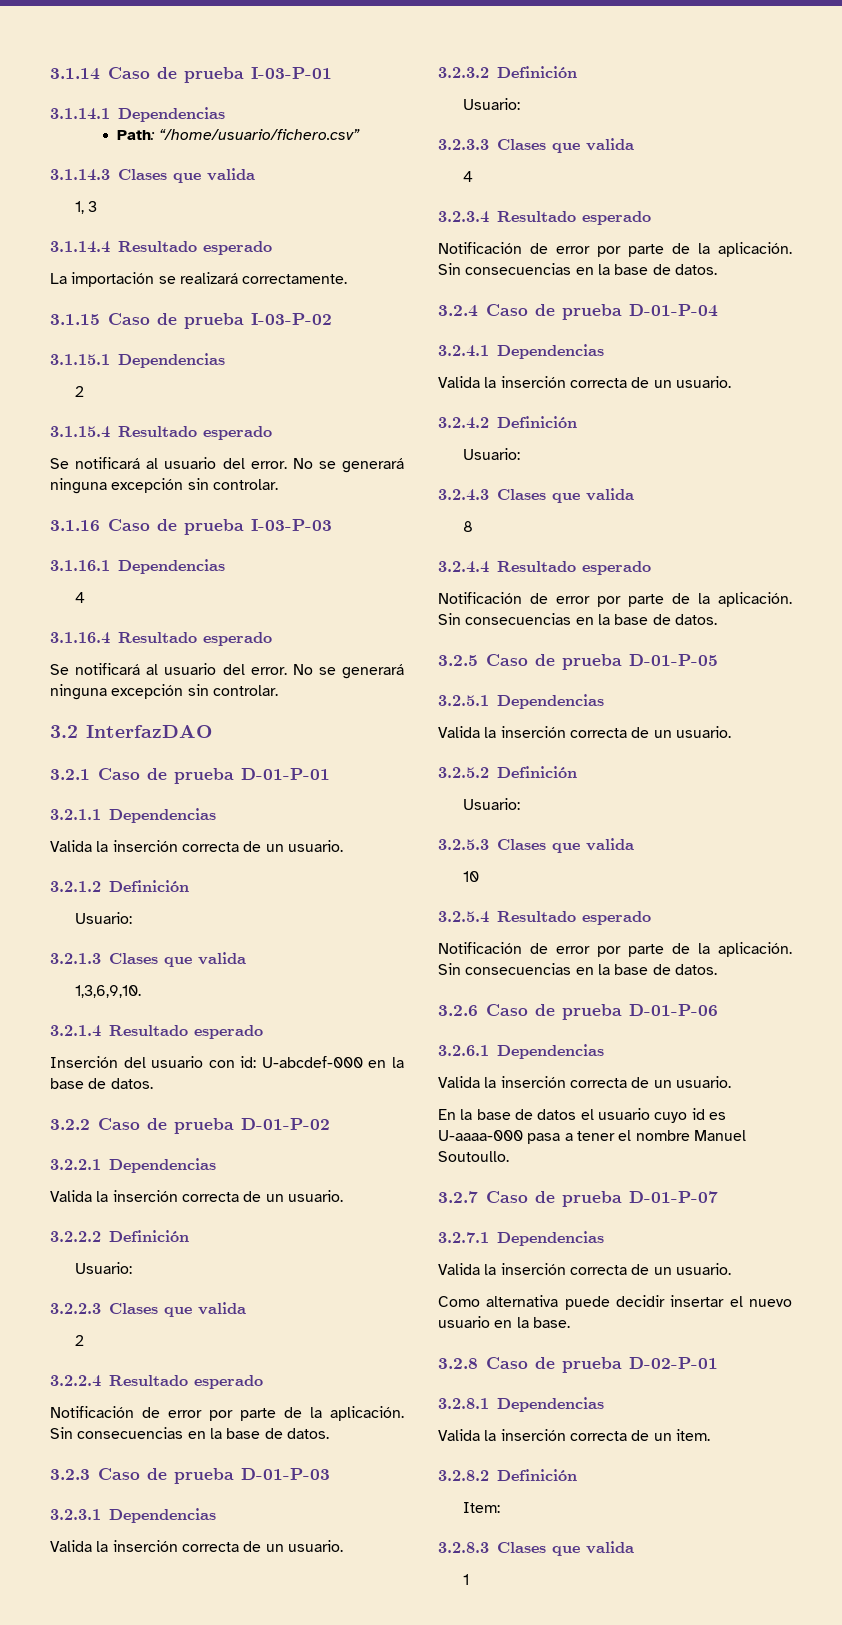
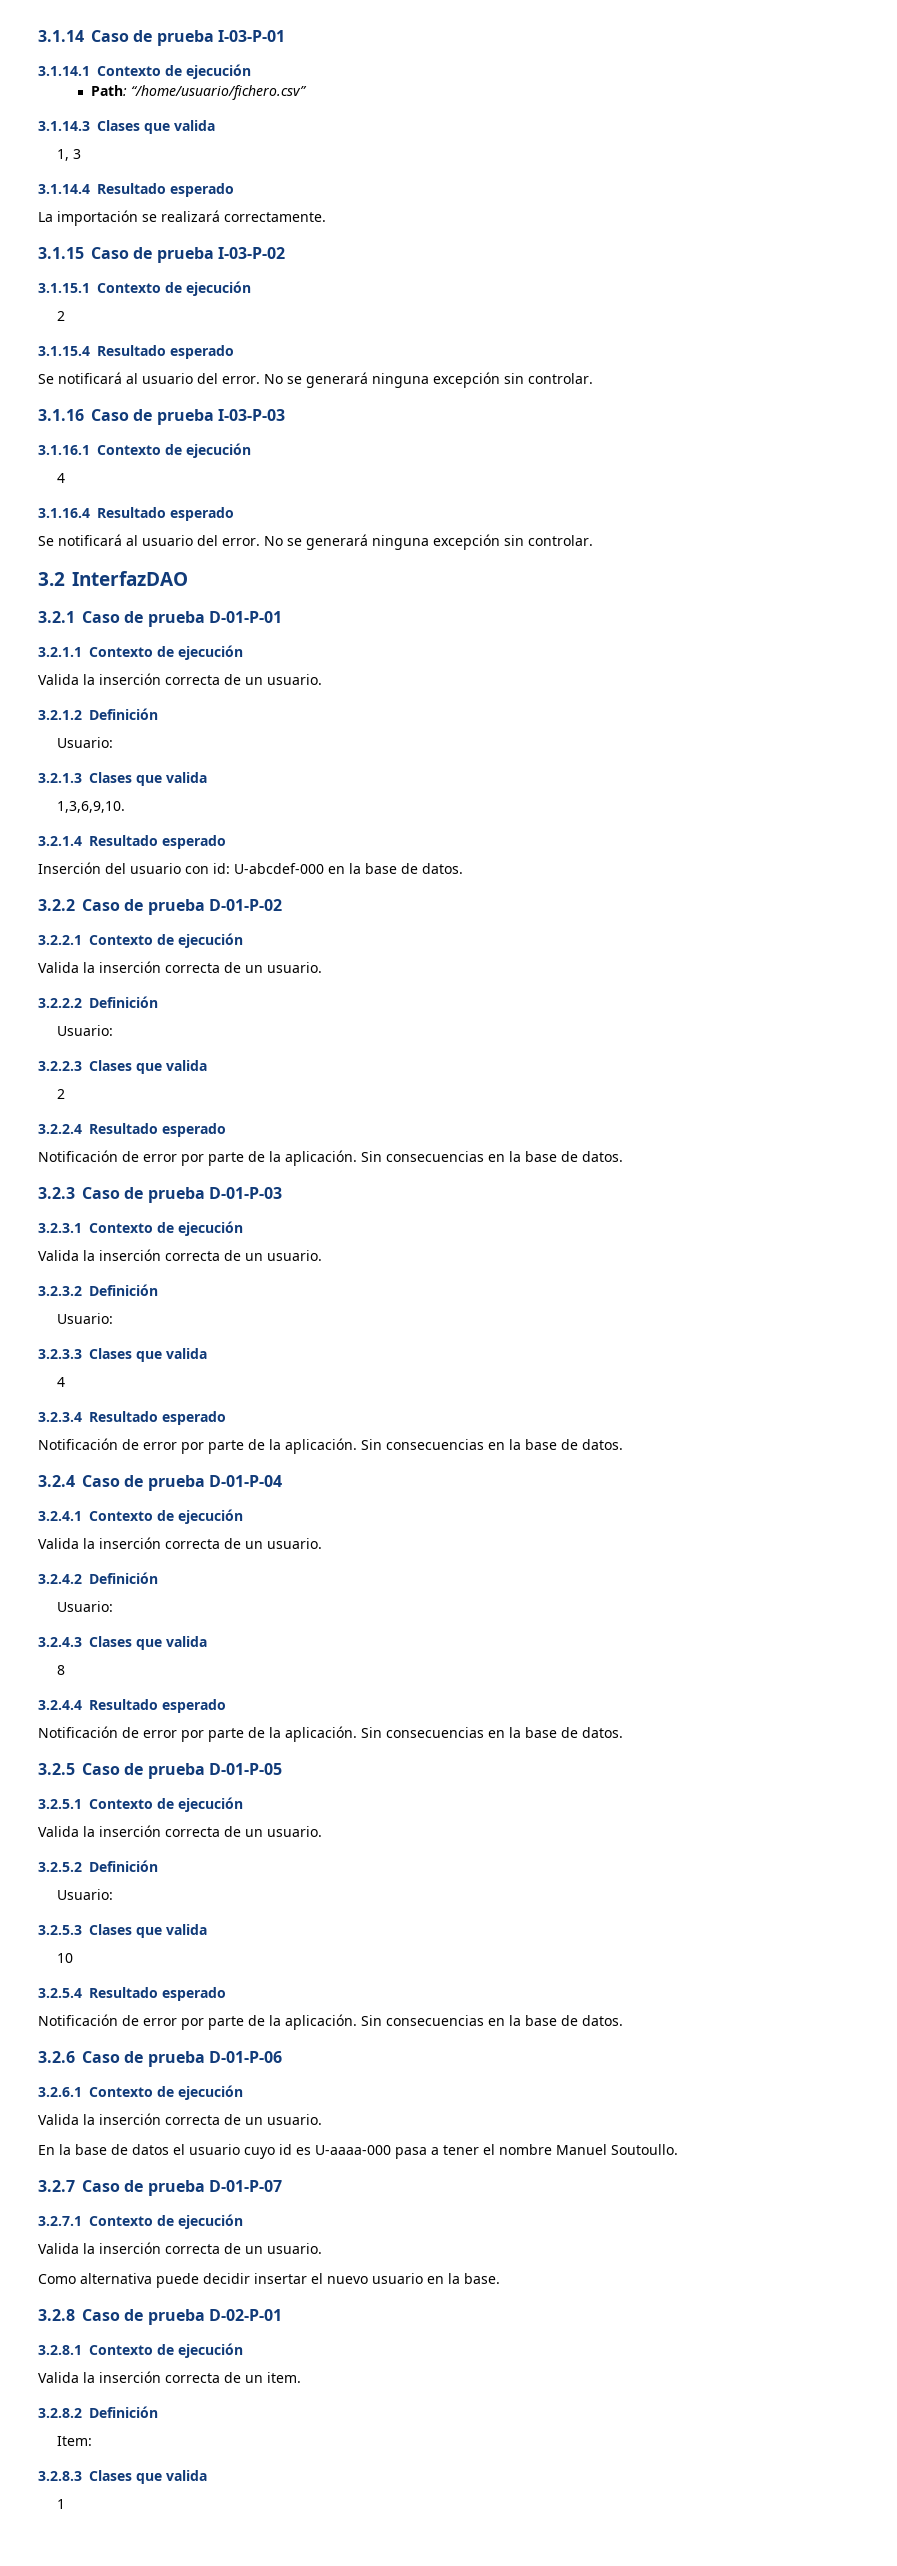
- 3.1.14.1 Dependencias
+ 3.1.14.1 Contexto de ejecución
- 3.1.15.1 Dependencias
+ 3.1.15.1 Contexto de ejecución
- 3.1.16.1 Dependencias
+ 3.1.16.1 Contexto de ejecución
- 3.2.1.1 Dependencias
+ 3.2.1.1 Contexto de ejecución
- 3.2.2.1 Dependencias
+ 3.2.2.1 Contexto de ejecución
- 3.2.3.1 Dependencias
+ 3.2.3.1 Contexto de ejecución
- 3.2.4.1 Dependencias
+ 3.2.4.1 Contexto de ejecución
- 3.2.5.1 Dependencias
+ 3.2.5.1 Contexto de ejecución
- 3.2.6.1 Dependencias
+ 3.2.6.1 Contexto de ejecución
- 3.2.7.1 Dependencias
+ 3.2.7.1 Contexto de ejecución
- 3.2.8.1 Dependencias
+ 3.2.8.1 Contexto de ejecución

